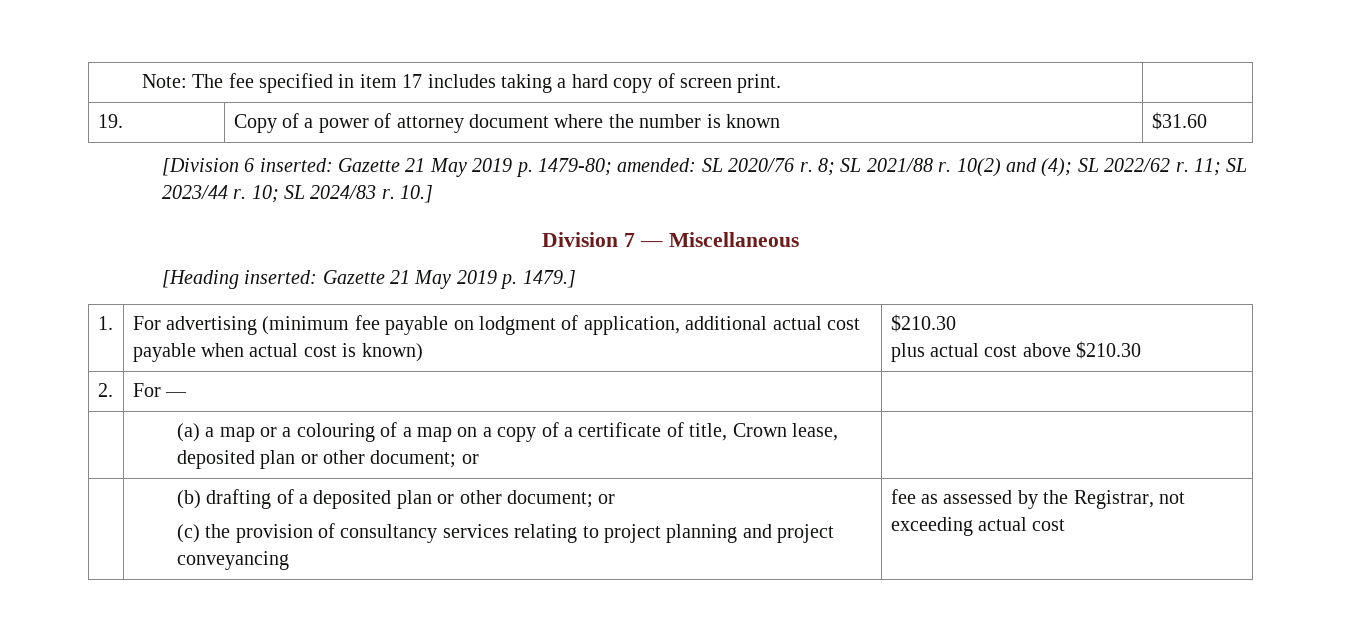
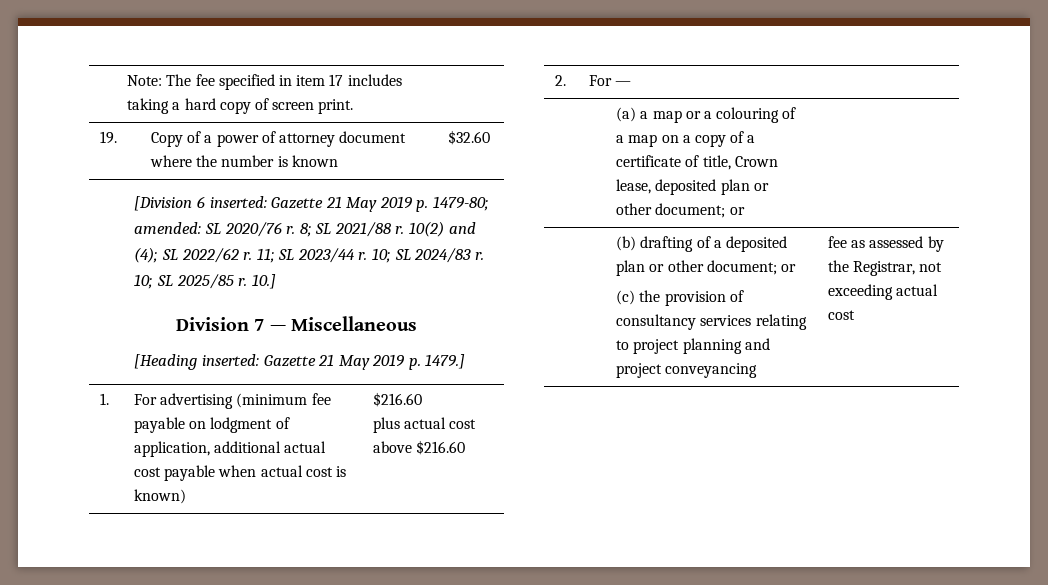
- 19. | Copy of a power of attorney document where the number is known | $31.60
+ 19. | Copy of a power of attorney document where the number is known | $32.60
+ 10; SL 2025/85 r.
- 1. | For advertising (minimum fee payable on lodgment of application, additional actual cost payable when actual cost is known) | $210.30
- plus actual cost above $210.30
+ 1. | For advertising (minimum fee payable on lodgment of application, additional actual cost payable when actual cost is known) | $216.60
+ plus actual cost above $216.60

